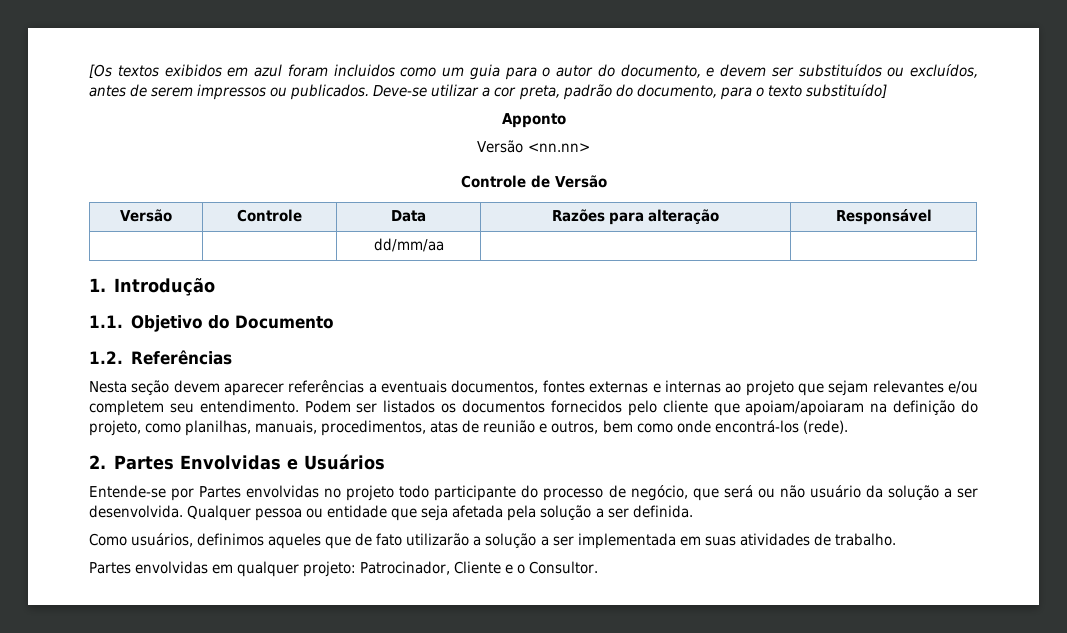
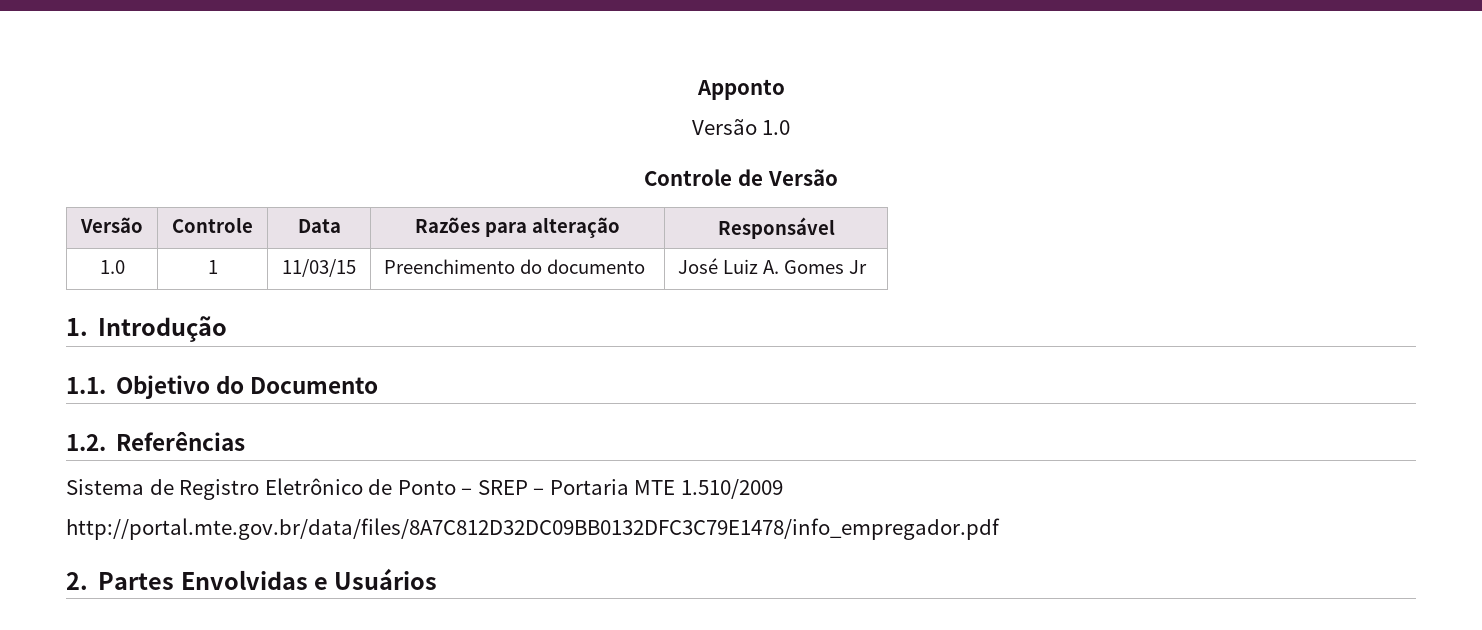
- [Os textos exibidos em azul foram incluidos como um guia para o autor do documento, e devem ser substituídos ou excluídos, antes de serem impressos ou publicados. Deve-se utilizar a cor preta, padrão do documento, para o texto substituído]
- Versão <nn.nn>
+ Versão 1.0
- | | dd/mm/aa | |
+ 1.0 | 1 | 11/03/15 | Preenchimento do documento | José Luiz A. Gomes Jr
- Nesta seção devem aparecer referências a eventuais documentos, fontes externas e internas ao projeto que sejam relevantes e/ou completem seu entendimento. Podem ser listados os documentos fornecidos pelo cliente que apoiam/apoiaram na definição do projeto, como planilhas, manuais, procedimentos, atas de reunião e outros, bem como onde encontrá-los (rede).
+ Sistema de Registro Eletrônico de Ponto – SREP – Portaria MTE 1.510/2009
+ http://portal.mte.gov.br/data/files/8A7C812D32DC09BB0132DFC3C79E1478/info_empregador.pdf
- Entende-se por Partes envolvidas no projeto todo participante do processo de negócio, que será ou não usuário da solução a ser desenvolvida. Qualquer pessoa ou entidade que seja afetada pela solução a ser definida.
- Como usuários, definimos aqueles que de fato utilizarão a solução a ser implementada em suas atividades de trabalho.
- Partes envolvidas em qualquer projeto: Patrocinador, Cliente e o Consultor.

